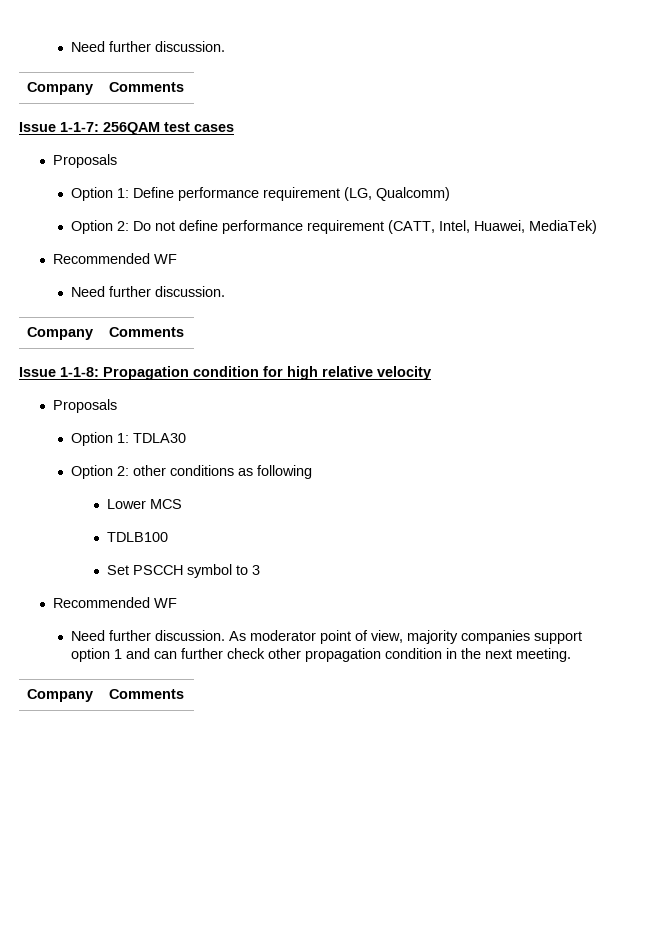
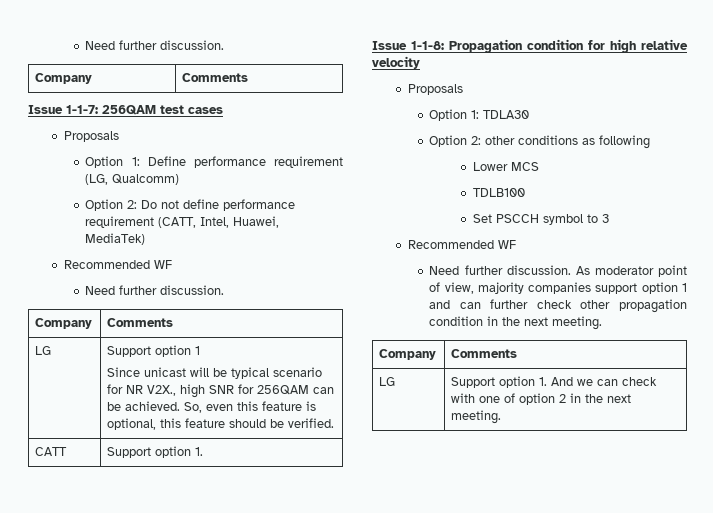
+ LG | Support option 1
+ Since unicast will be typical scenario for NR V2X., high SNR for 256QAM can be achieved. So, even this feature is optional, this feature should be verified.
+ CATT | Support option 1.
+ LG | Support option 1. And we can check with one of option 2 in the next meeting.

